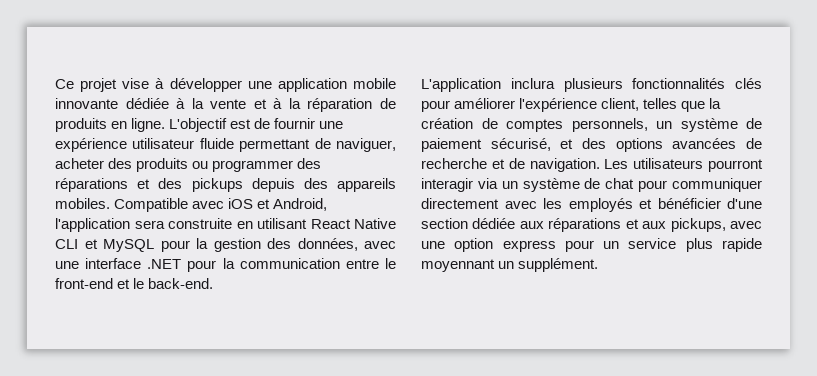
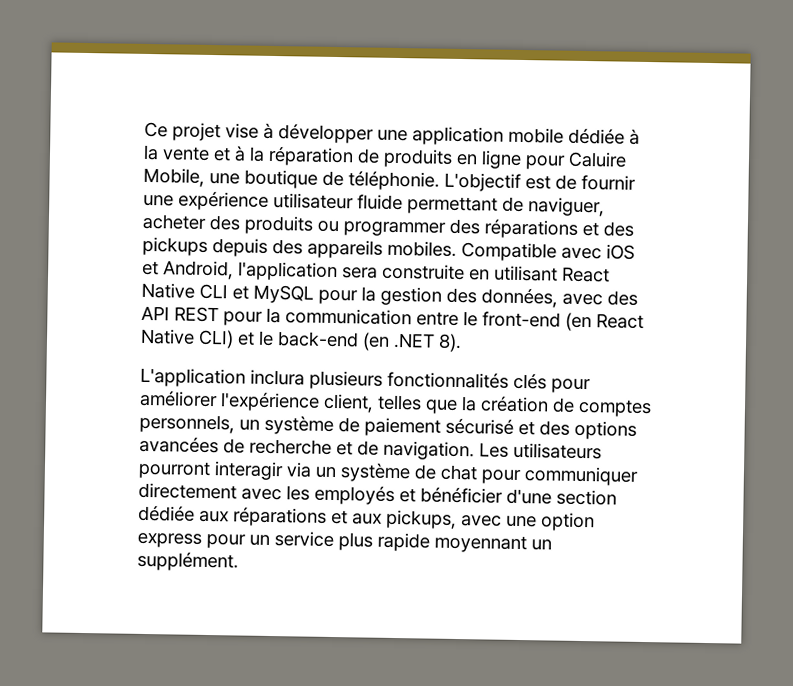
- Ce projet vise à développer une application mobile innovante dédiée à la vente et à la réparation de produits en ligne.
+ Ce projet vise à développer une application mobile dédiée à la vente et à la réparation de produits en ligne pour Caluire Mobile, une boutique de téléphonie.
- Compatible avec iOS et Android, l'application sera construite en utilisant React Native CLI et MySQL pour la gestion des données, avec une interface .NET pour la communication entre le front-end et le back-end.
+ Compatible avec iOS et Android, l'application sera construite en utilisant React Native CLI et MySQL pour la gestion des données, avec des API REST pour la communication entre le front-end (en React Native CLI) et le back-end (en .NET 8).
- L'application inclura plusieurs fonctionnalités clés pour améliorer l'expérience client, telles que la création de comptes personnels, un système de paiement sécurisé, et des options avancées de recherche et de navigation.
+ L'application inclura plusieurs fonctionnalités clés pour améliorer l'expérience client, telles que la création de comptes personnels, un système de paiement sécurisé et des options avancées de recherche et de navigation.

